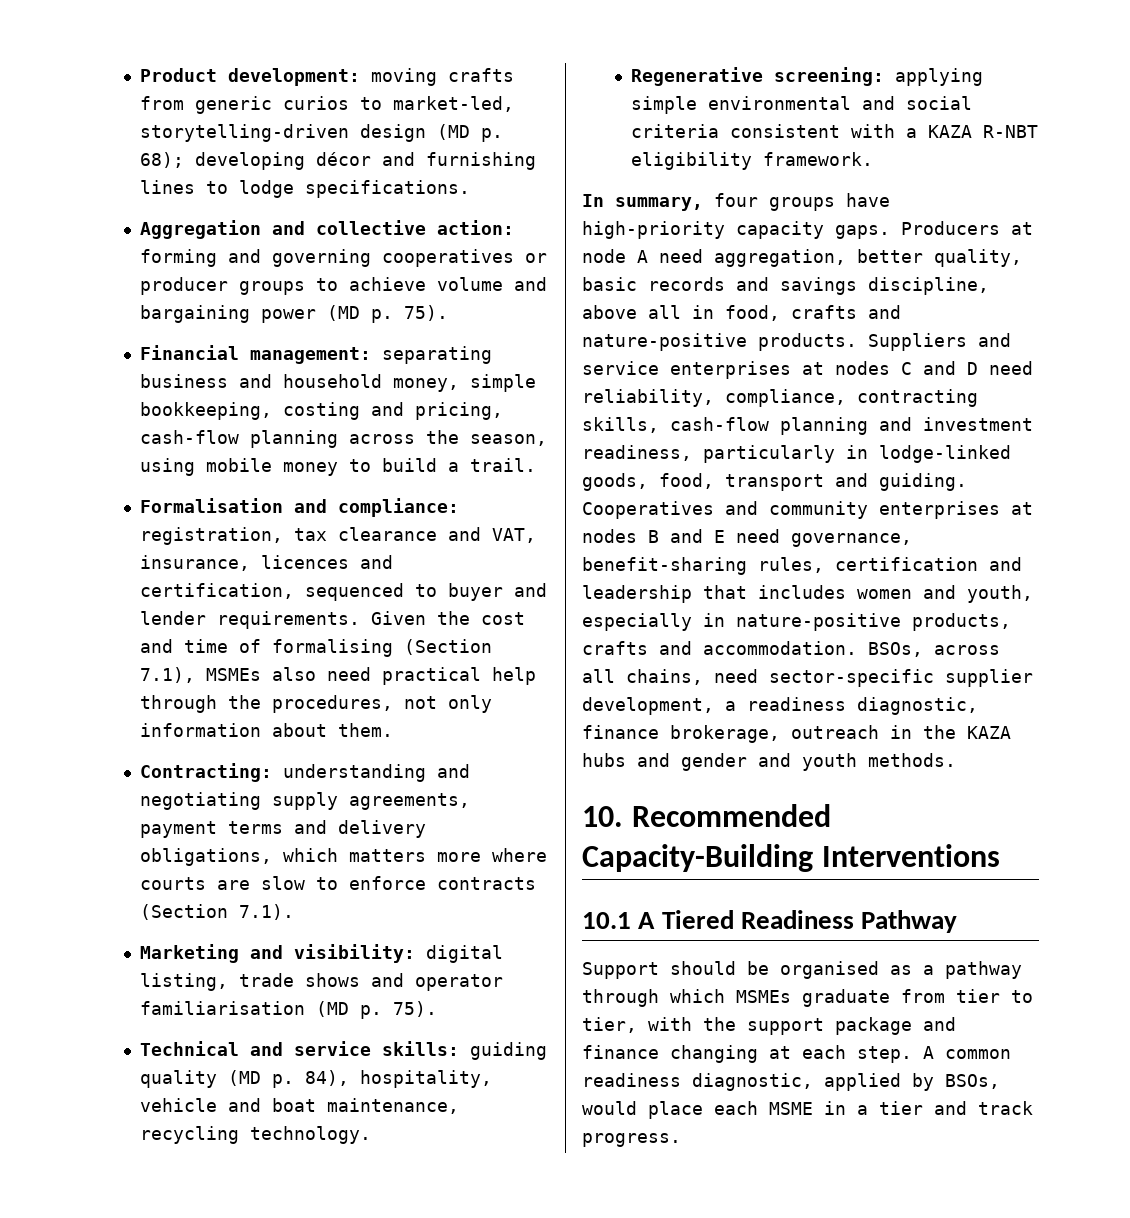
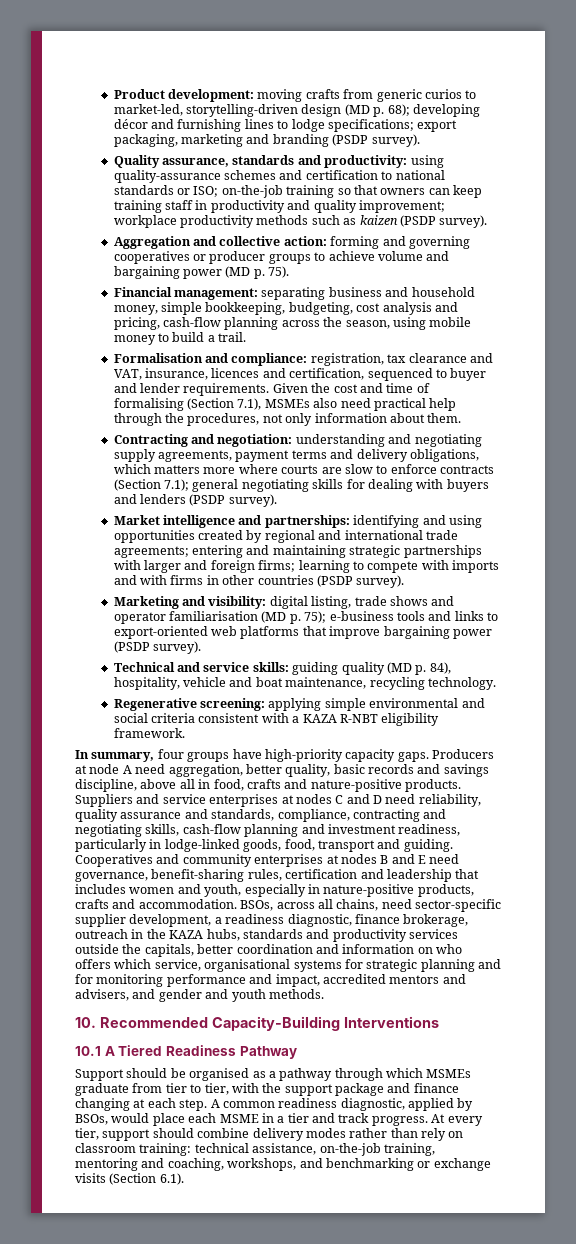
- Product development: moving crafts from generic curios to market-led, storytelling-driven design (MD p. 68); developing décor and furnishing lines to lodge specifications.
+ Product development: moving crafts from generic curios to market-led, storytelling-driven design (MD p. 68); developing décor and furnishing lines to lodge specifications; export packaging, marketing and branding (PSDP survey).
+ Quality assurance, standards and productivity: using quality-assurance schemes and certification to national standards or ISO; on-the-job training so that owners can keep training staff in productivity and quality improvement; workplace productivity methods such as kaizen (PSDP survey).
- Financial management: separating business and household money, simple bookkeeping, costing and pricing, cash-flow planning across the season, using mobile money to build a trail.
+ Financial management: separating business and household money, simple bookkeeping, budgeting, cost analysis and pricing, cash-flow planning across the season, using mobile money to build a trail.
- Contracting: understanding and negotiating supply agreements, payment terms and delivery obligations, which matters more where courts are slow to enforce contracts (Section 7.1).
+ Contracting and negotiation: understanding and negotiating supply agreements, payment terms and delivery obligations, which matters more where courts are slow to enforce contracts (Section 7.1); general negotiating skills for dealing with buyers and lenders (PSDP survey).
+ Market intelligence and partnerships: identifying and using opportunities created by regional and international trade agreements; entering and maintaining strategic partnerships with larger and foreign firms; learning to compete with imports and with firms in other countries (PSDP survey).
- Marketing and visibility: digital listing, trade shows and operator familiarisation (MD p. 75).
+ Marketing and visibility: digital listing, trade shows and operator familiarisation (MD p. 75); e-business tools and links to export-oriented web platforms that improve bargaining power (PSDP survey).
- Suppliers and service enterprises at nodes C and D need reliability, compliance, contracting skills, cash-flow planning and investment readiness, particularly in lodge-linked goods, food, transport and guiding.
+ Suppliers and service enterprises at nodes C and D need reliability, quality assurance and standards, compliance, contracting and negotiating skills, cash-flow planning and investment readiness, particularly in lodge-linked goods, food, transport and guiding.
- BSOs, across all chains, need sector-specific supplier development, a readiness diagnostic, finance brokerage, outreach in the KAZA hubs and gender and youth methods.
+ BSOs, across all chains, need sector-specific supplier development, a readiness diagnostic, finance brokerage, outreach in the KAZA hubs, standards and productivity services outside the capitals, better coordination and information on who offers which service, organisational systems for strategic planning and for monitoring performance and impact, accredited mentors and advisers, and gender and youth methods.
+ At every tier, support should combine delivery modes rather than rely on classroom training: technical assistance, on-the-job training, mentoring and coaching, workshops, and benchmarking or exchange visits (Section 6.1).

